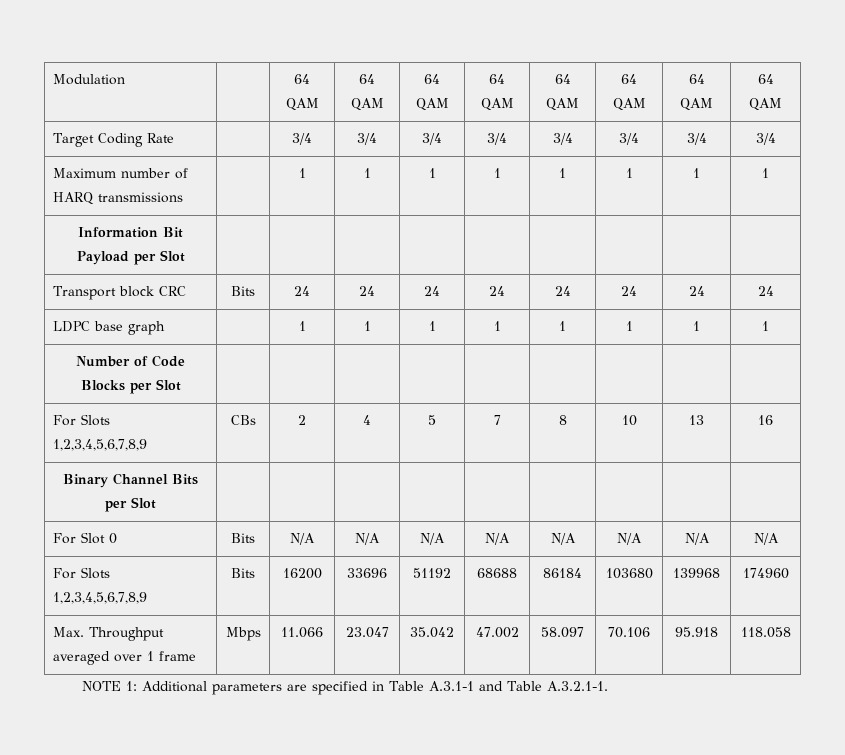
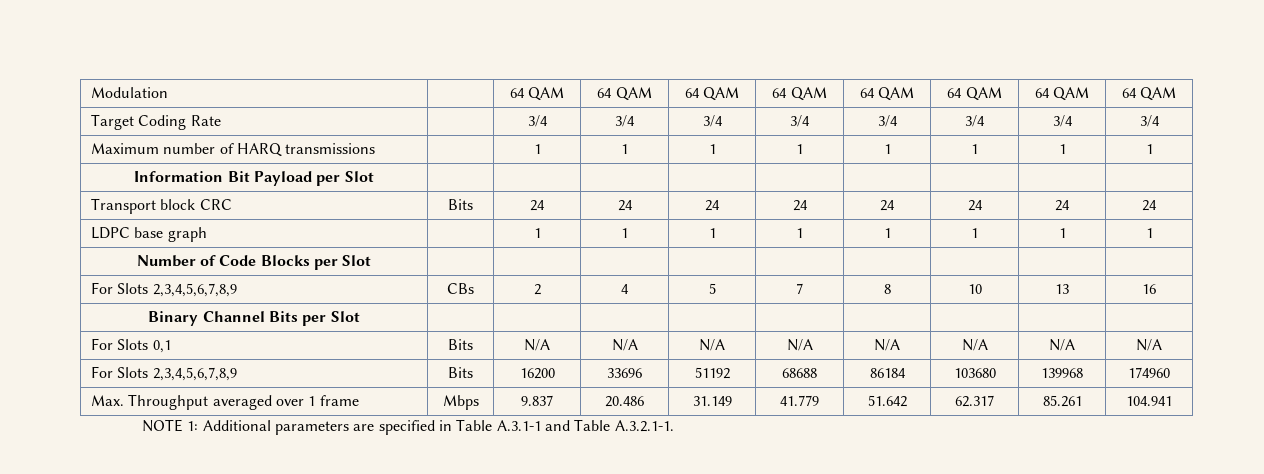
- For Slots 1,2,3,4,5,6,7,8,9 | CBs | 2 | 4 | 5 | 7 | 8 | 10 | 13 | 16
+ For Slots 2,3,4,5,6,7,8,9 | CBs | 2 | 4 | 5 | 7 | 8 | 10 | 13 | 16
- For Slot 0 | Bits | N/A | N/A | N/A | N/A | N/A | N/A | N/A | N/A
+ For Slots 0,1 | Bits | N/A | N/A | N/A | N/A | N/A | N/A | N/A | N/A
- For Slots 1,2,3,4,5,6,7,8,9 | Bits | 16200 | 33696 | 51192 | 68688 | 86184 | 103680 | 139968 | 174960
+ For Slots 2,3,4,5,6,7,8,9 | Bits | 16200 | 33696 | 51192 | 68688 | 86184 | 103680 | 139968 | 174960
- Max. Throughput averaged over 1 frame | Mbps | 11.066 | 23.047 | 35.042 | 47.002 | 58.097 | 70.106 | 95.918 | 118.058
+ Max. Throughput averaged over 1 frame | Mbps | 9.837 | 20.486 | 31.149 | 41.779 | 51.642 | 62.317 | 85.261 | 104.941

